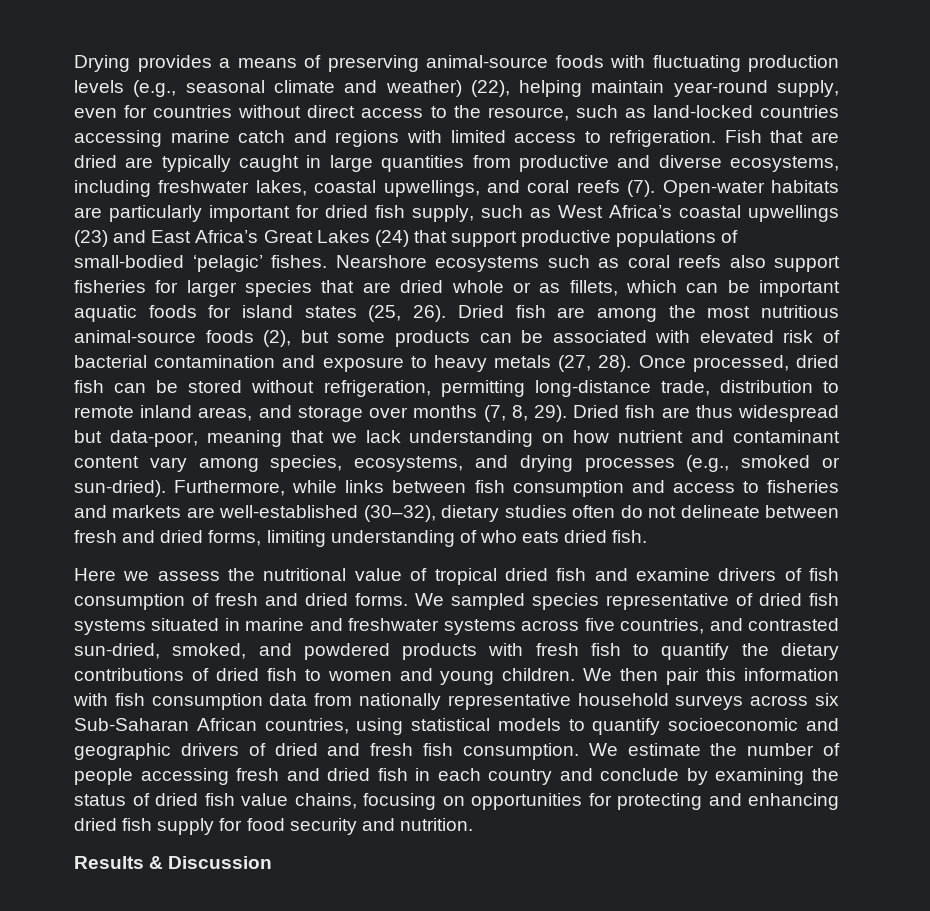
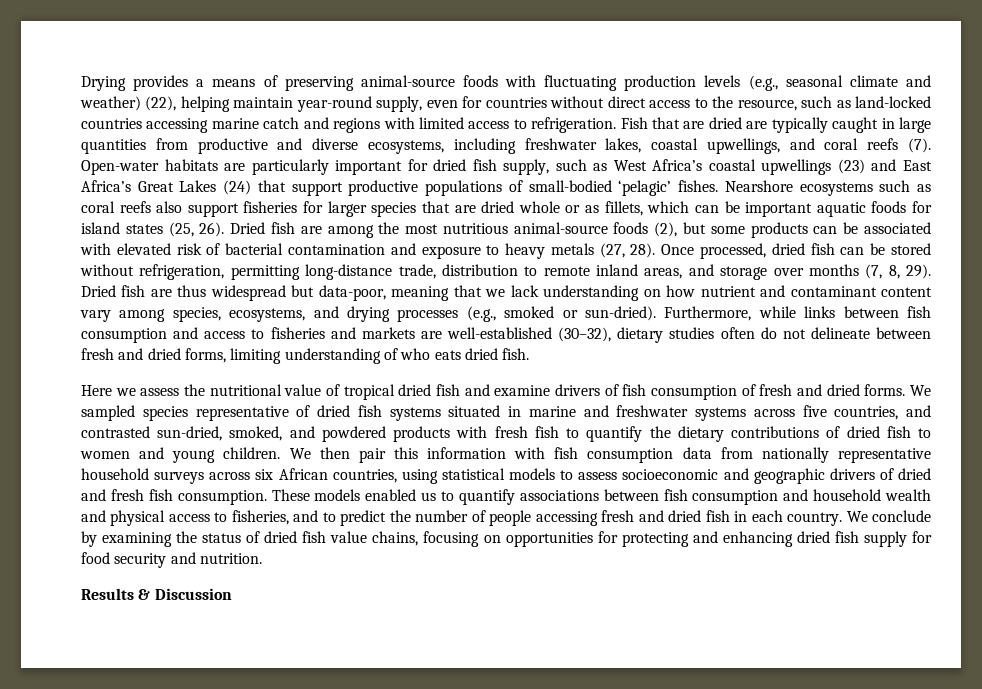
- We then pair this information with fish consumption data from nationally representative household surveys across six Sub-Saharan African countries, using statistical models to quantify socioeconomic and geographic drivers of dried and fresh fish consumption.
+ We then pair this information with fish consumption data from nationally representative household surveys across six African countries, using statistical models to assess socioeconomic and geographic drivers of dried and fresh fish consumption.
- We estimate the number of people accessing fresh and dried fish in each country and conclude by examining the status of dried fish value chains, focusing on opportunities for protecting and enhancing dried fish supply for food security and nutrition.
+ These models enabled us to quantify associations between fish consumption and household wealth and physical access to fisheries, and to predict the number of people accessing fresh and dried fish in each country. We conclude by examining the status of dried fish value chains, focusing on opportunities for protecting and enhancing dried fish supply for food security and nutrition.

